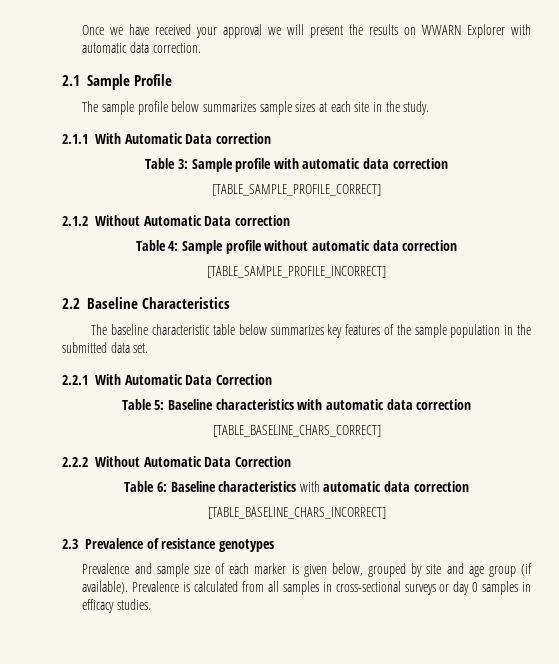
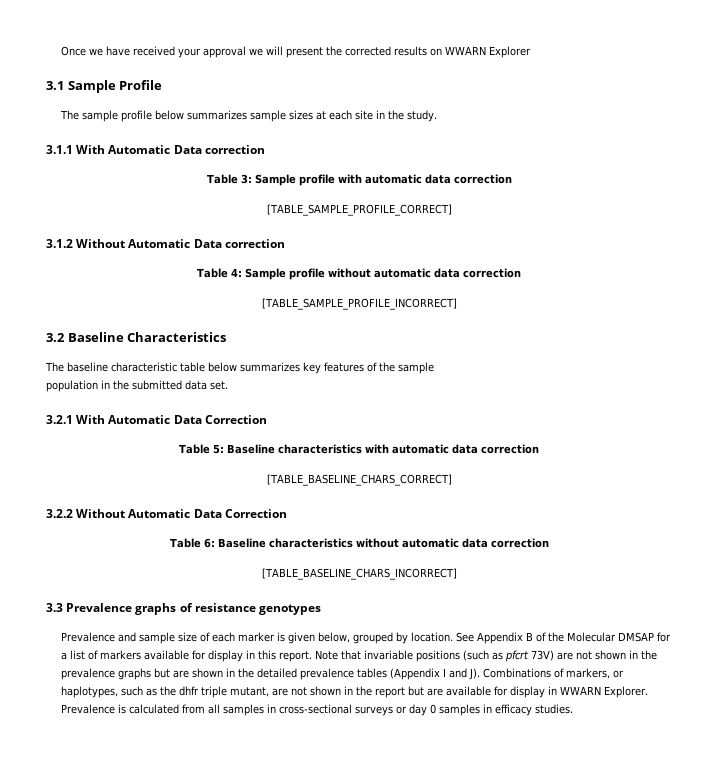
- Once we have received your approval we will present the results on WWARN Explorer with automatic data correction.
- 2.1 Sample Profile
+ Once we have received your approval we will present the corrected results on WWARN Explorer
+ 3.1 Sample Profile
- 2.1.1 With Automatic Data correction
+ 3.1.1 With Automatic Data correction
- 2.1.2 Without Automatic Data correction
+ 3.1.2 Without Automatic Data correction
- 2.2 Baseline Characteristics
+ 3.2 Baseline Characteristics
- The baseline characteristic table below summarizes key features of the sample population in the submitted data set.
+ The baseline characteristic table below summarizes key features of the sample
+ population in the submitted data set.
- 2.2.1 With Automatic Data Correction
+ 3.2.1 With Automatic Data Correction
- 2.2.2 Without Automatic Data Correction
+ 3.2.2 Without Automatic Data Correction
- Table 6: Baseline characteristics with automatic data correction
+ Table 6: Baseline characteristics without automatic data correction
- 2.3 Prevalence of resistance genotypes
+ 3.3 Prevalence graphs of resistance genotypes
- Prevalence and sample size of each marker is given below, grouped by site and age group (if available).
+ Prevalence and sample size of each marker is given below, grouped by location. See Appendix B of the Molecular DMSAP for a list of markers available for display in this report. Note that invariable positions (such as pfcrt 73V) are not shown in the prevalence graphs but are shown in the detailed prevalence tables (Appendix I and J). Combinations of markers, or haplotypes, such as the dhfr triple mutant, are not shown in the report but are available for display in WWARN Explorer.

